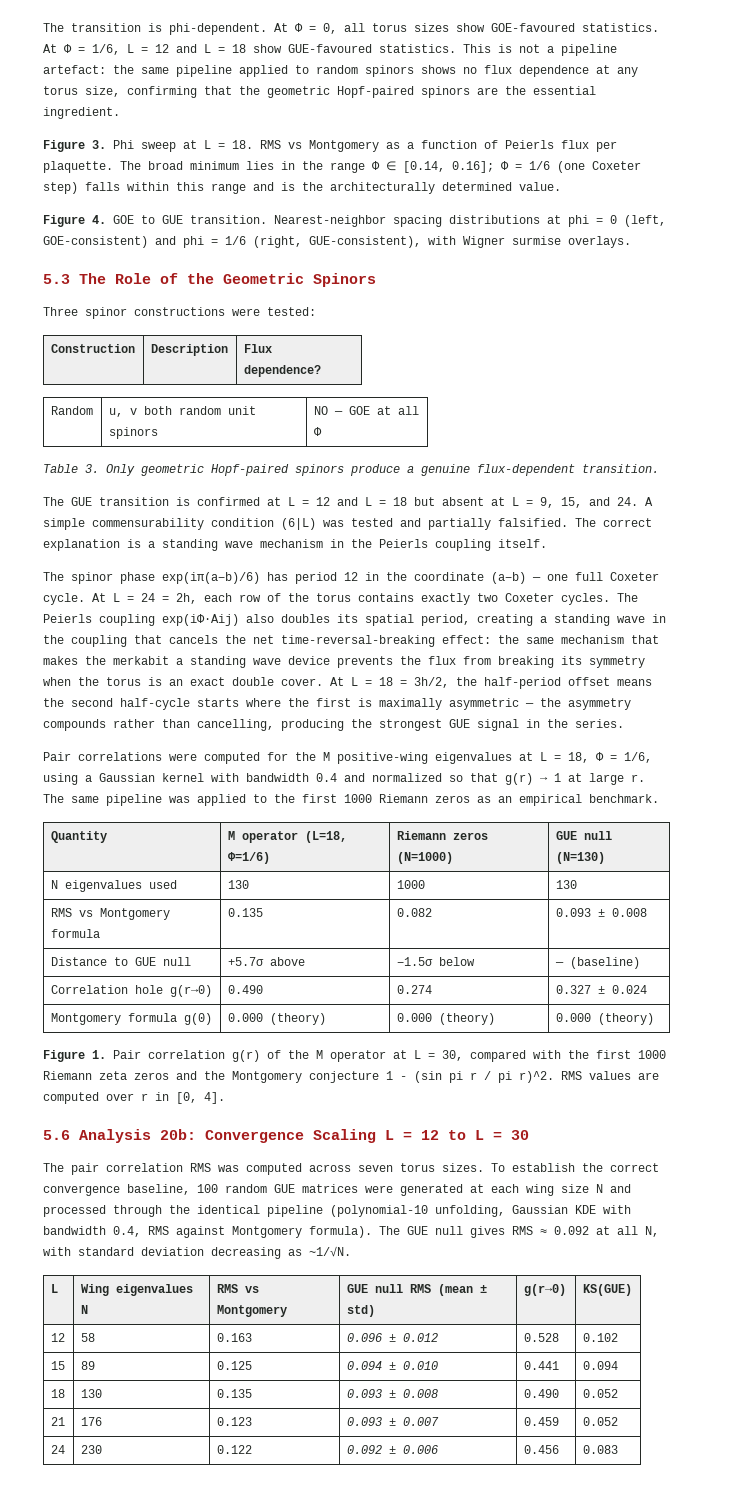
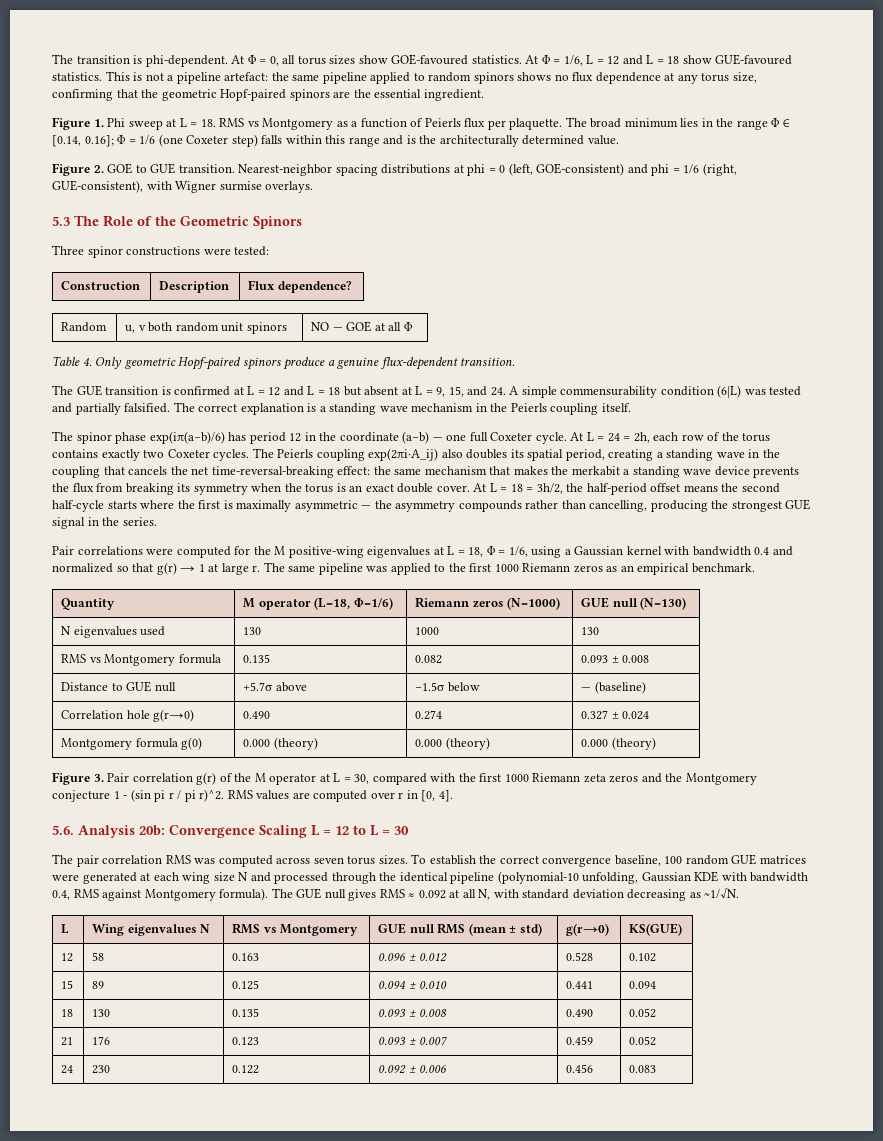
- Figure 3. Phi sweep at L = 18. RMS vs Montgomery as a function of Peierls flux per plaquette.
+ Figure 1. Phi sweep at L = 18. RMS vs Montgomery as a function of Peierls flux per plaquette.
- Figure 4. GOE to GUE transition.
+ Figure 2. GOE to GUE transition.
- Table 3. Only geometric Hopf-paired spinors produce a genuine flux-dependent transition.
+ Table 4. Only geometric Hopf-paired spinors produce a genuine flux-dependent transition.
- The Peierls coupling exp(iΦ·Aij) also doubles its spatial period, creating a standing wave in the coupling that cancels the net time-reversal-breaking effect: the same mechanism that makes the merkabit a standing wave device prevents the flux from breaking its symmetry when the torus is an exact double cover.
+ The Peierls coupling exp(2πi·A_ij) also doubles its spatial period, creating a standing wave in the coupling that cancels the net time-reversal-breaking effect: the same mechanism that makes the merkabit a standing wave device prevents the flux from breaking its symmetry when the torus is an exact double cover.
- Figure 1. Pair correlation g(r) of the M operator at L = 30, compared with the first 1000 Riemann zeta zeros and the Montgomery conjecture 1 - (sin pi r / pi r)^2.
+ Figure 3. Pair correlation g(r) of the M operator at L = 30, compared with the first 1000 Riemann zeta zeros and the Montgomery conjecture 1 - (sin pi r / pi r)^2.
- 5.6 Analysis 20b: Convergence Scaling L = 12 to L = 30
+ 5.6. Analysis 20b: Convergence Scaling L = 12 to L = 30

